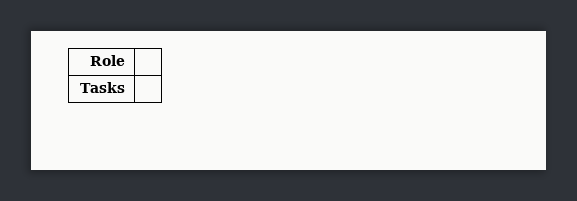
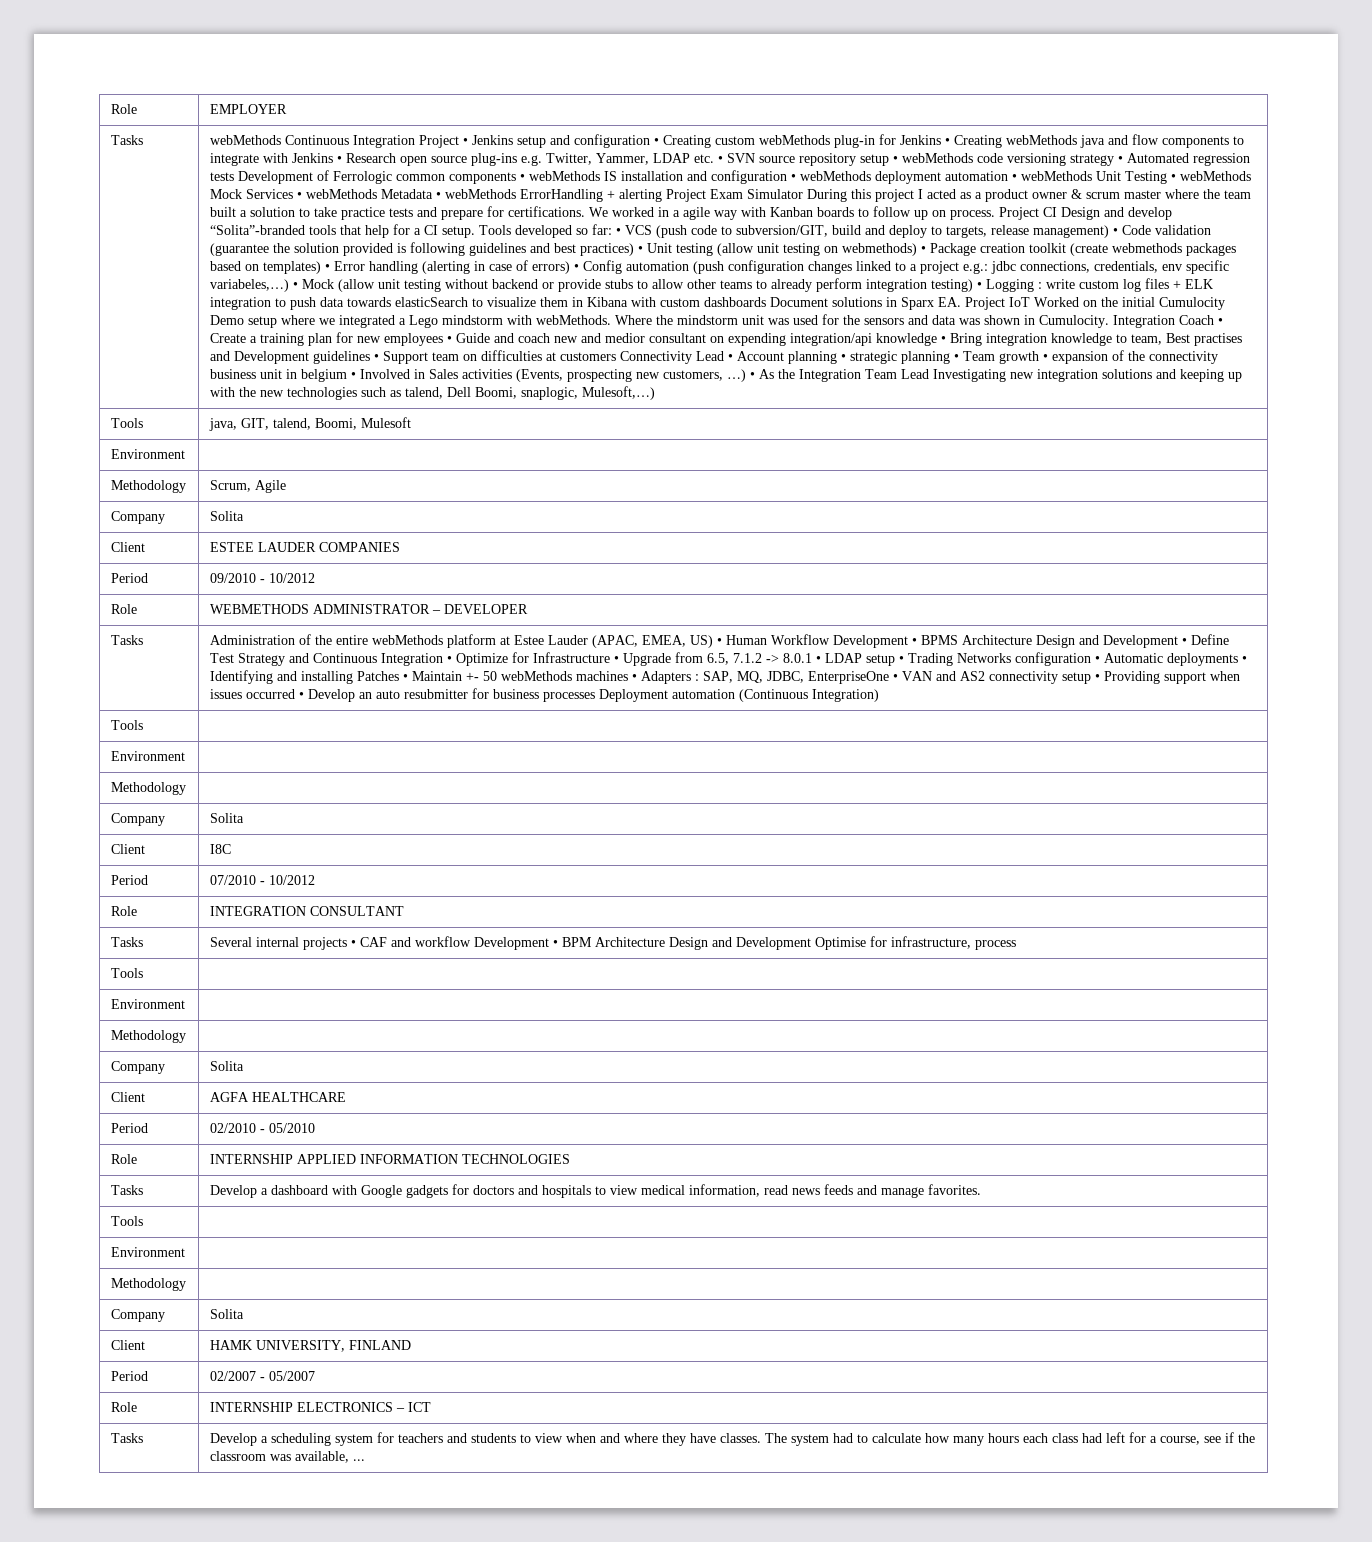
- Role |
- Tasks |
+ Role | EMPLOYER
+ Tasks | webMethods Continuous Integration Project • Jenkins setup and configuration • Creating custom webMethods plug-in for Jenkins • Creating webMethods java and flow components to integrate with Jenkins • Research open source plug-ins e.g. Twitter, Yammer, LDAP etc. • SVN source repository setup • webMethods code versioning strategy • Automated regression tests Development of Ferrologic common components • webMethods IS installation and configuration • webMethods deployment automation • webMethods Unit Testing • webMethods Mock Services • webMethods Metadata • webMethods ErrorHandling + alerting Project Exam Simulator During this project I acted as a product owner & scrum master where the team built a solution to take practice tests and prepare for certifications. We worked in a agile way with Kanban boards to follow up on process. Project CI Design and develop “Solita”-branded tools that help for a CI setup. Tools developed so far: • VCS (push code to subversion/GIT, build and deploy to targets, release management) • Code validation (guarantee the solution provided is following guidelines and best practices) • Unit testing (allow unit testing on webmethods) • Package creation toolkit (create webmethods packages based on templates) • Error handling (alerting in case of errors) • Config automation (push configuration changes linked to a project e.g.: jdbc connections, credentials, env specific variabeles,…) • Mock (allow unit testing without backend or provide stubs to allow other teams to already perform integration testing) • Logging : write custom log files + ELK integration to push data towards elasticSearch to visualize them in Kibana with custom dashboards Document solutions in Sparx EA. Project IoT Worked on the initial Cumulocity Demo setup where we integrated a Lego mindstorm with webMethods. Where the mindstorm unit was used for the sensors and data was shown in Cumulocity. Integration Coach • Create a training plan for new employees • Guide and coach new and medior consultant on expending integration/api knowledge • Bring integration knowledge to team, Best practises and Development guidelines • Support team on difficulties at customers Connectivity Lead • Account planning • strategic planning • Team growth • expansion of the connectivity business unit in belgium • Involved in Sales activities (Events, prospecting new customers, …) • As the Integration Team Lead Investigating new integration solutions and keeping up with the new technologies such as talend, Dell Boomi, snaplogic, Mulesoft,…)
+ Tools | java, GIT, talend, Boomi, Mulesoft
+ Environment |
+ Methodology | Scrum, Agile
+ Company | Solita
+ Client | ESTEE LAUDER COMPANIES
+ Period | 09/2010 - 10/2012
+ Role | WEBMETHODS ADMINISTRATOR – DEVELOPER
+ Tasks | Administration of the entire webMethods platform at Estee Lauder (APAC, EMEA, US) • Human Workflow Development • BPMS Architecture Design and Development • Define Test Strategy and Continuous Integration • Optimize for Infrastructure • Upgrade from 6.5, 7.1.2 -> 8.0.1 • LDAP setup • Trading Networks configuration • Automatic deployments • Identifying and installing Patches • Maintain +- 50 webMethods machines • Adapters : SAP, MQ, JDBC, EnterpriseOne • VAN and AS2 connectivity setup • Providing support when issues occurred • Develop an auto resubmitter for business processes Deployment automation (Continuous Integration)
+ Tools |
+ Environment |
+ Methodology |
+ Company | Solita
+ Client | I8C
+ Period | 07/2010 - 10/2012
+ Role | INTEGRATION CONSULTANT
+ Tasks | Several internal projects • CAF and workflow Development • BPM Architecture Design and Development Optimise for infrastructure, process
+ Tools |
+ Environment |
+ Methodology |
+ Company | Solita
+ Client | AGFA HEALTHCARE
+ Period | 02/2010 - 05/2010
+ Role | INTERNSHIP APPLIED INFORMATION TECHNOLOGIES
+ Tasks | Develop a dashboard with Google gadgets for doctors and hospitals to view medical information, read news feeds and manage favorites.
+ Tools |
+ Environment |
+ Methodology |
+ Company | Solita
+ Client | HAMK UNIVERSITY, FINLAND
+ Period | 02/2007 - 05/2007
+ Role | INTERNSHIP ELECTRONICS – ICT
+ Tasks | Develop a scheduling system for teachers and students to view when and where they have classes. The system had to calculate how many hours each class had left for a course, see if the classroom was available, ...

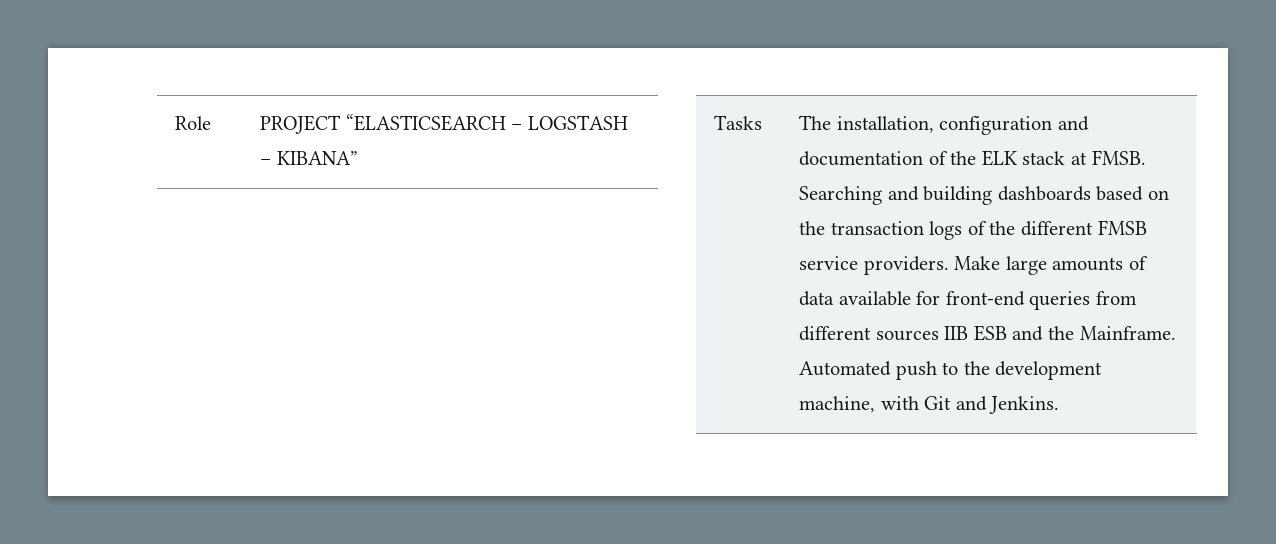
- Role | EMPLOYER
- Tasks | webMethods Continuous Integration Project • Jenkins setup and configuration • Creating custom webMethods plug-in for Jenkins • Creating webMethods java and flow components to integrate with Jenkins • Research open source plug-ins e.g. Twitter, Yammer, LDAP etc. • SVN source repository setup • webMethods code versioning strategy • Automated regression tests Development of Ferrologic common components • webMethods IS installation and configuration • webMethods deployment automation • webMethods Unit Testing • webMethods Mock Services • webMethods Metadata • webMethods ErrorHandling + alerting Project Exam Simulator During this project I acted as a product owner & scrum master where the team built a solution to take practice tests and prepare for certifications. We worked in a agile way with Kanban boards to follow up on process. Project CI Design and develop “Solita”-branded tools that help for a CI setup. Tools developed so far: • VCS (push code to subversion/GIT, build and deploy to targets, release management) • Code validation (guarantee the solution provided is following guidelines and best practices) • Unit testing (allow unit testing on webmethods) • Package creation toolkit (create webmethods packages based on templates) • Error handling (alerting in case of errors) • Config automation (push configuration changes linked to a project e.g.: jdbc connections, credentials, env specific variabeles,…) • Mock (allow unit testing without backend or provide stubs to allow other teams to already perform integration testing) • Logging : write custom log files + ELK integration to push data towards elasticSearch to visualize them in Kibana with custom dashboards Document solutions in Sparx EA. Project IoT Worked on the initial Cumulocity Demo setup where we integrated a Lego mindstorm with webMethods. Where the mindstorm unit was used for the sensors and data was shown in Cumulocity. Integration Coach • Create a training plan for new employees • Guide and coach new and medior consultant on expending integration/api knowledge • Bring integration knowledge to team, Best practises and Development guidelines • Support team on difficulties at customers Connectivity Lead • Account planning • strategic planning • Team growth • expansion of the connectivity business unit in belgium • Involved in Sales activities (Events, prospecting new customers, …) • As the Integration Team Lead Investigating new integration solutions and keeping up with the new technologies such as talend, Dell Boomi, snaplogic, Mulesoft,…)
- Tools | java, GIT, talend, Boomi, Mulesoft
- Environment |
- Methodology | Scrum, Agile
- Company | Solita
- Client | ESTEE LAUDER COMPANIES
- Period | 09/2010 - 10/2012
- Role | WEBMETHODS ADMINISTRATOR – DEVELOPER
- Tasks | Administration of the entire webMethods platform at Estee Lauder (APAC, EMEA, US) • Human Workflow Development • BPMS Architecture Design and Development • Define Test Strategy and Continuous Integration • Optimize for Infrastructure • Upgrade from 6.5, 7.1.2 -> 8.0.1 • LDAP setup • Trading Networks configuration • Automatic deployments • Identifying and installing Patches • Maintain +- 50 webMethods machines • Adapters : SAP, MQ, JDBC, EnterpriseOne • VAN and AS2 connectivity setup • Providing support when issues occurred • Develop an auto resubmitter for business processes Deployment automation (Continuous Integration)
- Tools |
- Environment |
- Methodology |
- Company | Solita
- Client | I8C
- Period | 07/2010 - 10/2012
- Role | INTEGRATION CONSULTANT
- Tasks | Several internal projects • CAF and workflow Development • BPM Architecture Design and Development Optimise for infrastructure, process
- Tools |
- Environment |
- Methodology |
- Company | Solita
- Client | AGFA HEALTHCARE
- Period | 02/2010 - 05/2010
- Role | INTERNSHIP APPLIED INFORMATION TECHNOLOGIES
- Tasks | Develop a dashboard with Google gadgets for doctors and hospitals to view medical information, read news feeds and manage favorites.
- Tools |
- Environment |
- Methodology |
- Company | Solita
- Client | HAMK UNIVERSITY, FINLAND
- Period | 02/2007 - 05/2007
- Role | INTERNSHIP ELECTRONICS – ICT
- Tasks | Develop a scheduling system for teachers and students to view when and where they have classes. The system had to calculate how many hours each class had left for a course, see if the classroom was available, ...
+ Role | PROJECT “ELASTICSEARCH – LOGSTASH – KIBANA”
+ Tasks | The installation, configuration and documentation of the ELK stack at FMSB. Searching and building dashboards based on the transaction logs of the different FMSB service providers. Make large amounts of data available for front-end queries from different sources IIB ESB and the Mainframe. Automated push to the development machine, with Git and Jenkins.

